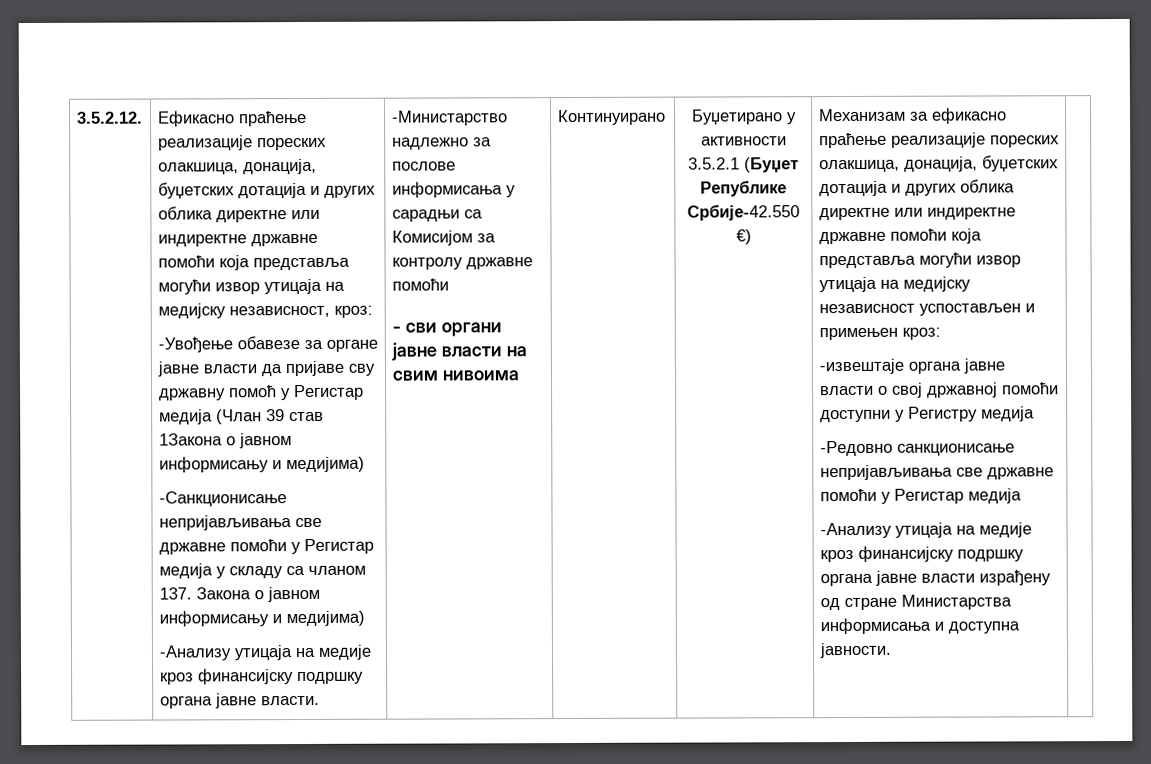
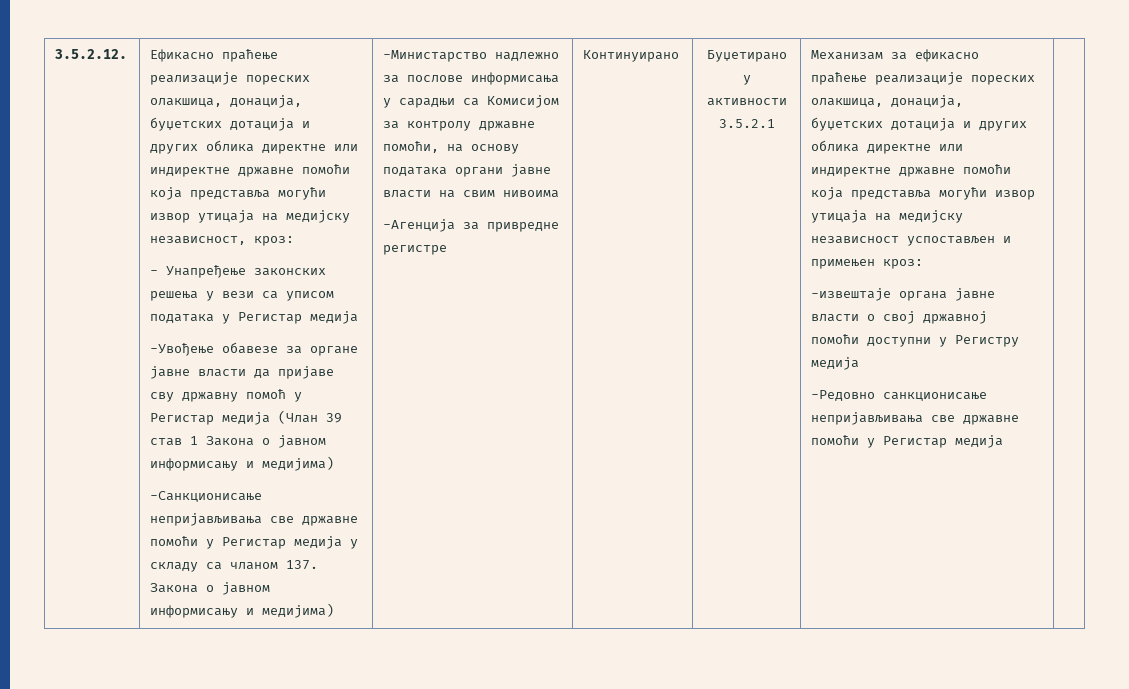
+ - Унапређење законских решења у вези са уписом података у Регистар медија
- -Увођење обавезе за органе јавне власти да пријаве сву државну помоћ у Регистар медија (Члан 39 став 1Закона о јавном информисању и медијима)
+ -Увођење обавезе за органе јавне власти да пријаве сву државну помоћ у Регистар медија (Члан 39 став 1 Закона о јавном информисању и медијима)
- -Анализу утицаја на медије кроз финансијску подршку органа јавне власти.
- -Министарство надлежно за послове информисања у сарадњи са Комисијом за контролу државне помоћи
- - сви органи јавне власти на свим нивоима
+ -Министарство надлежно за послове информисања у сарадњи са Комисијом за контролу државне помоћи, на основу података органи јавне власти на свим нивоима
+ -Агенција за привредне регистре
- Буџетирано у активности 3.5.2.1 (Буџет Републике Србије-42.550 €)
+ Буџетирано у активности 3.5.2.1
- -Анализу утицаја на медије кроз финансијску подршку органа јавне власти израђену од стране Министарства информисања и доступна јавности.

